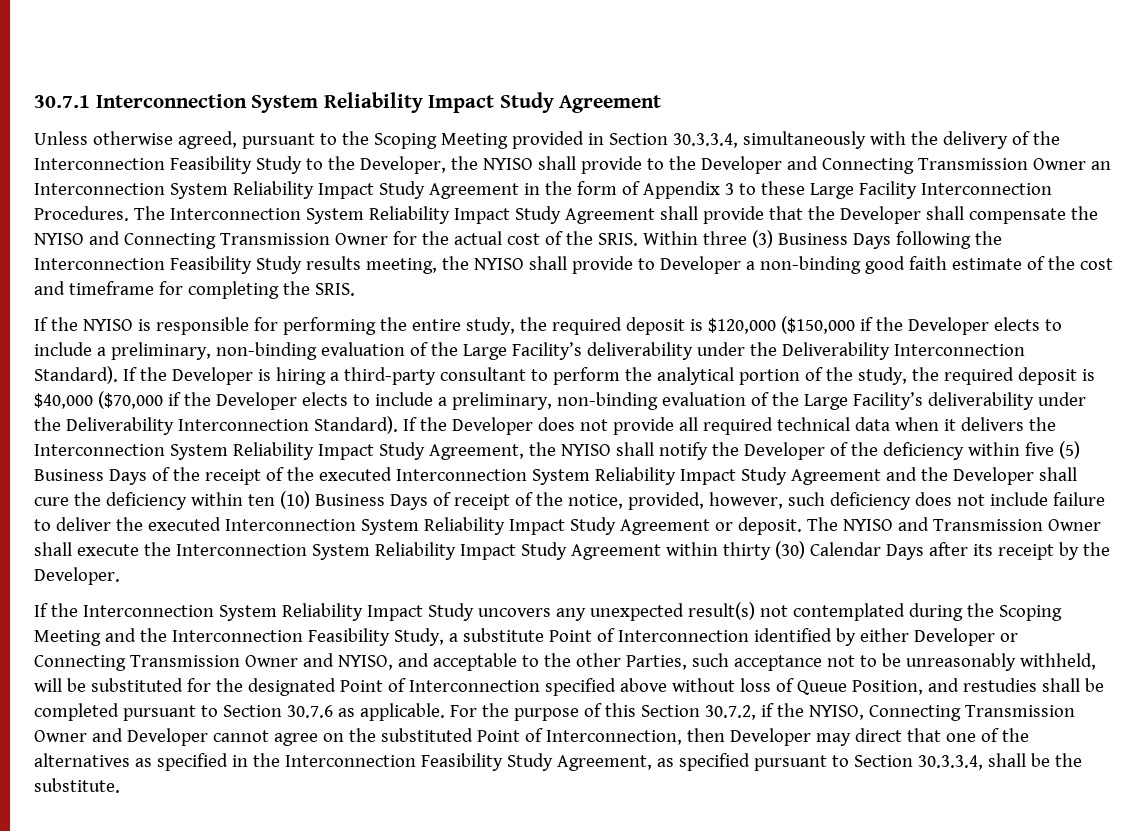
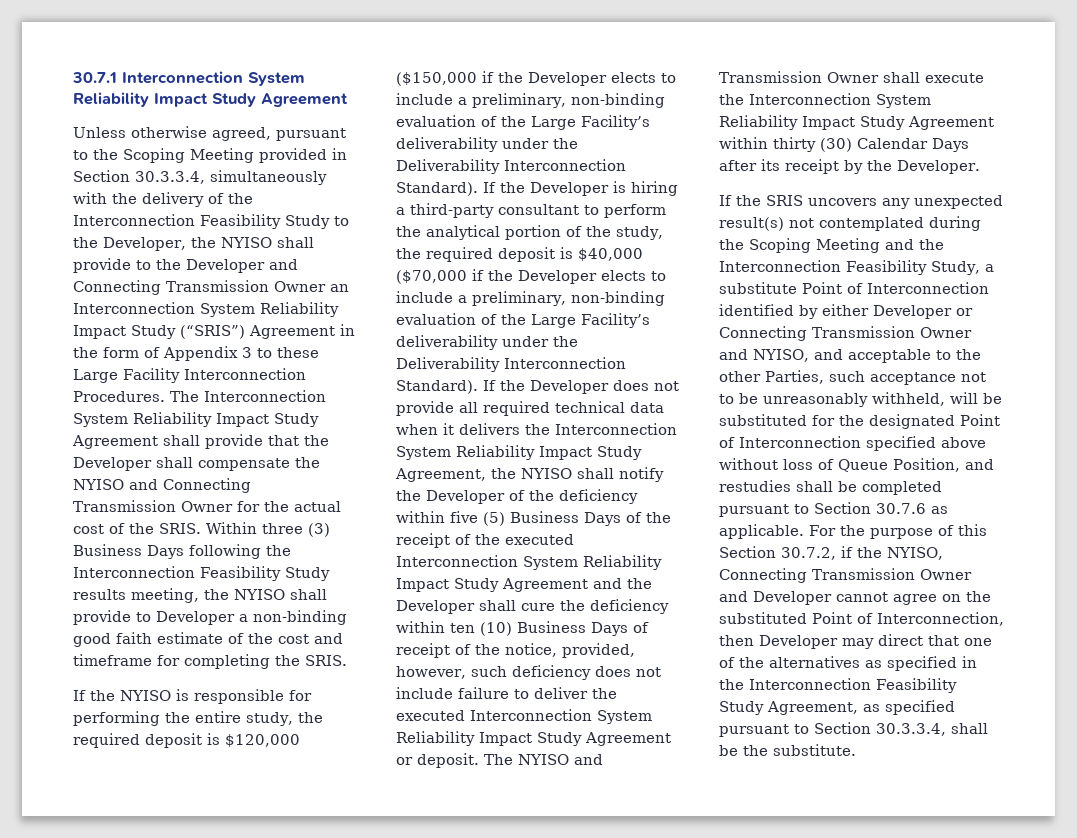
- Unless otherwise agreed, pursuant to the Scoping Meeting provided in Section 30.3.3.4, simultaneously with the delivery of the Interconnection Feasibility Study to the Developer, the NYISO shall provide to the Developer and Connecting Transmission Owner an Interconnection System Reliability Impact Study Agreement in the form of Appendix 3 to these Large Facility Interconnection Procedures.
+ Unless otherwise agreed, pursuant to the Scoping Meeting provided in Section 30.3.3.4, simultaneously with the delivery of the Interconnection Feasibility Study to the Developer, the NYISO shall provide to the Developer and Connecting Transmission Owner an Interconnection System Reliability Impact Study (“SRIS”) Agreement in the form of Appendix 3 to these Large Facility Interconnection Procedures.
- If the Interconnection System Reliability Impact Study uncovers any unexpected result(s) not contemplated during the Scoping Meeting and the Interconnection Feasibility Study, a substitute Point of Interconnection identified by either Developer or Connecting Transmission Owner and NYISO, and acceptable to the other Parties, such acceptance not to be unreasonably withheld, will be substituted for the designated Point of Interconnection specified above without loss of Queue Position, and restudies shall be completed pursuant to Section 30.7.6 as applicable.
+ If the SRIS uncovers any unexpected result(s) not contemplated during the Scoping Meeting and the Interconnection Feasibility Study, a substitute Point of Interconnection identified by either Developer or Connecting Transmission Owner and NYISO, and acceptable to the other Parties, such acceptance not to be unreasonably withheld, will be substituted for the designated Point of Interconnection specified above without loss of Queue Position, and restudies shall be completed pursuant to Section 30.7.6 as applicable.

